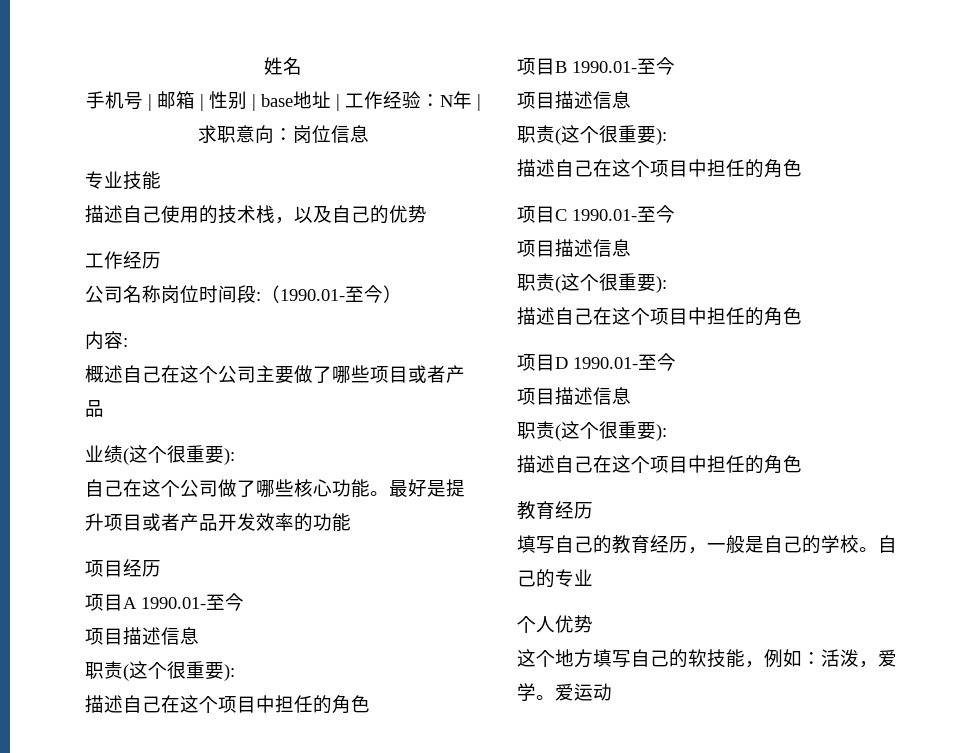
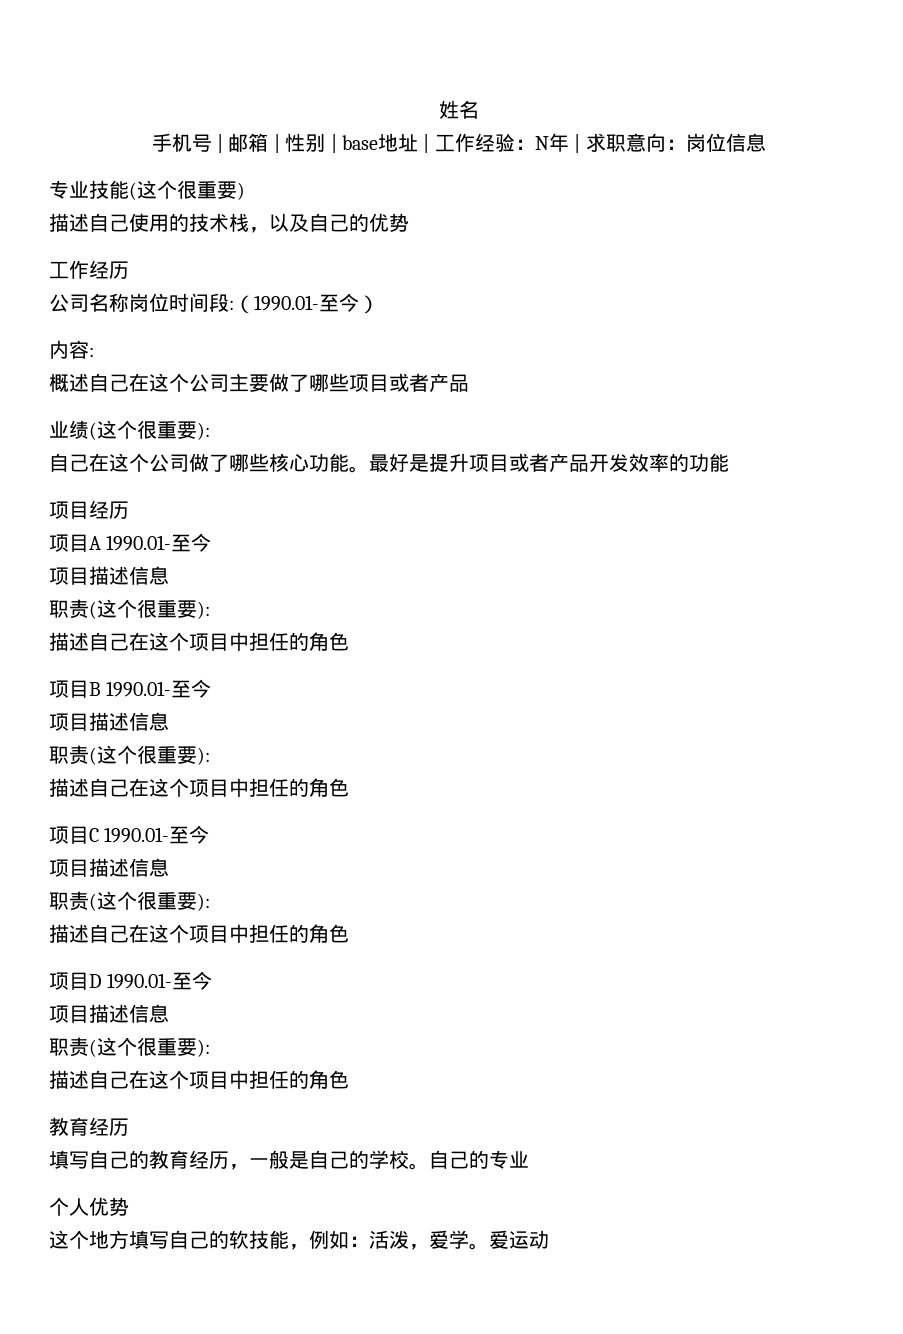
- 专业技能
+ 专业技能(这个很重要)

